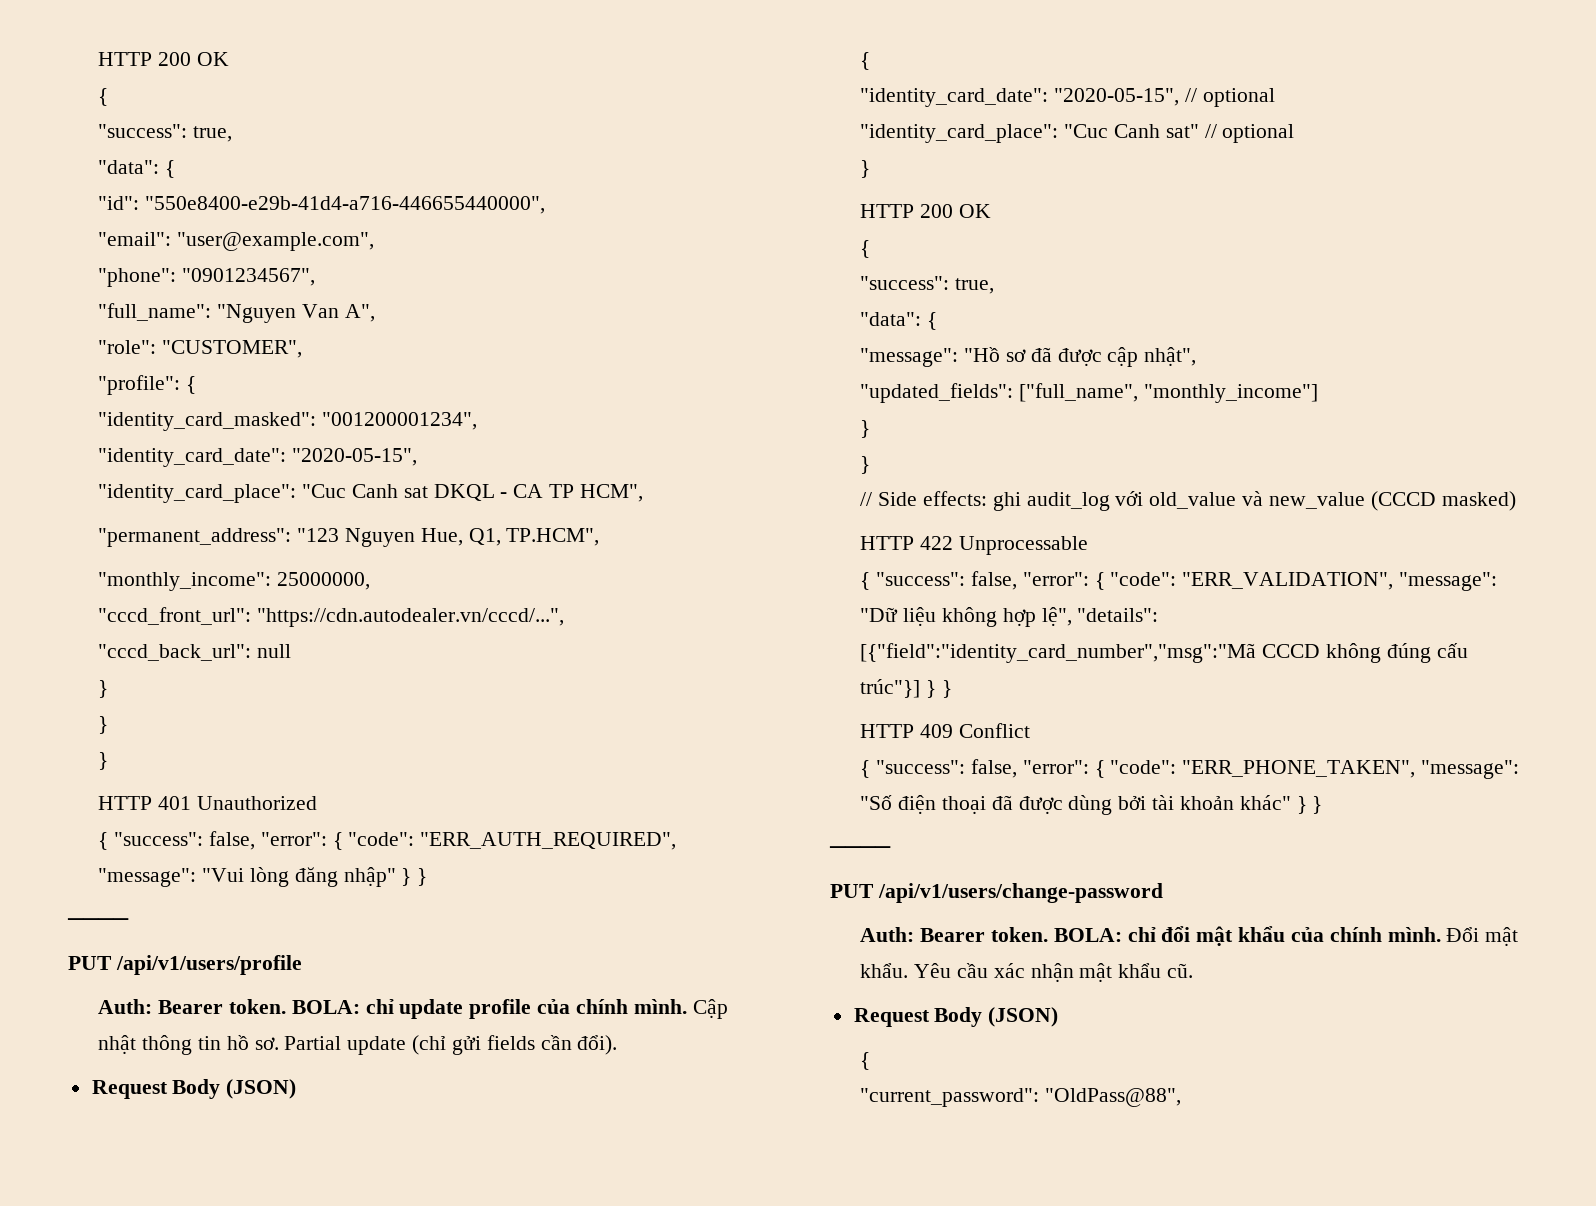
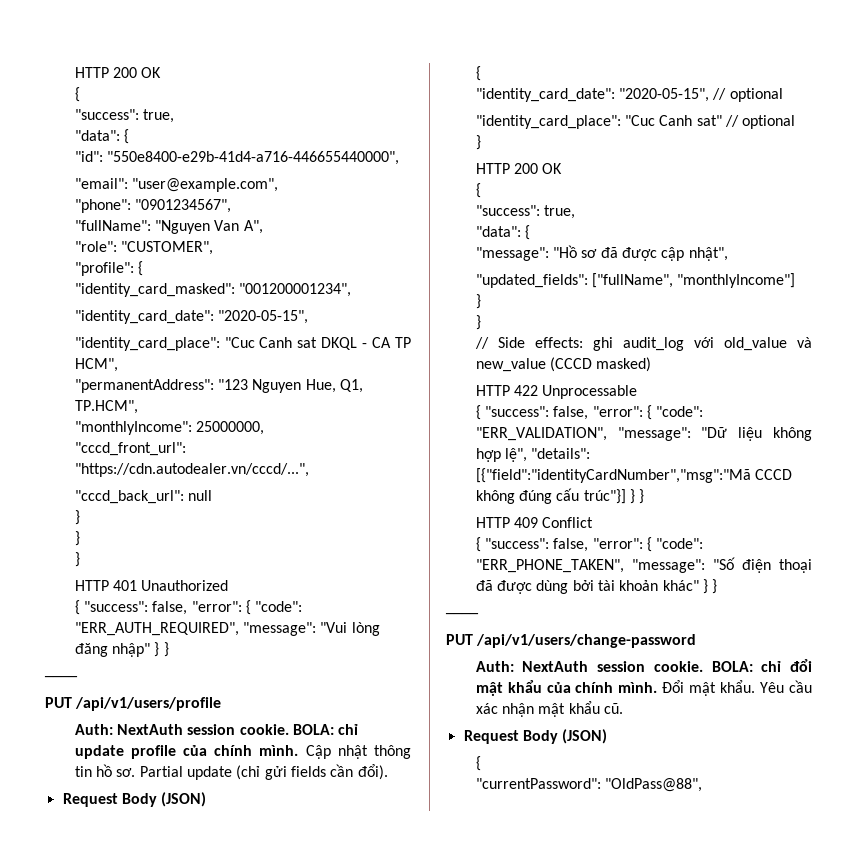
- "full_name": "Nguyen Van A",
+ "fullName": "Nguyen Van A",
- "permanent_address": "123 Nguyen Hue, Q1, TP.HCM",
+ "permanentAddress": "123 Nguyen Hue, Q1, TP.HCM",
- "monthly_income": 25000000,
+ "monthlyIncome": 25000000,
  PUT /api/v1/users/profile
- Auth: Bearer token.
+ Auth: NextAuth session cookie.
- "updated_fields": ["full_name", "monthly_income"]
+ "updated_fields": ["fullName", "monthlyIncome"]
- { "success": false, "error": { "code": "ERR_VALIDATION", "message": "Dữ liệu không hợp lệ", "details": [{"field":"identity_card_number","msg":"Mã CCCD không đúng cấu trúc"}] } }
+ { "success": false, "error": { "code": "ERR_VALIDATION", "message": "Dữ liệu không hợp lệ", "details": [{"field":"identityCardNumber","msg":"Mã CCCD không đúng cấu trúc"}] } }
  PUT /api/v1/users/change-password
- Auth: Bearer token.
+ Auth: NextAuth session cookie.
- "current_password": "OldPass@88",
+ "currentPassword": "OldPass@88",

